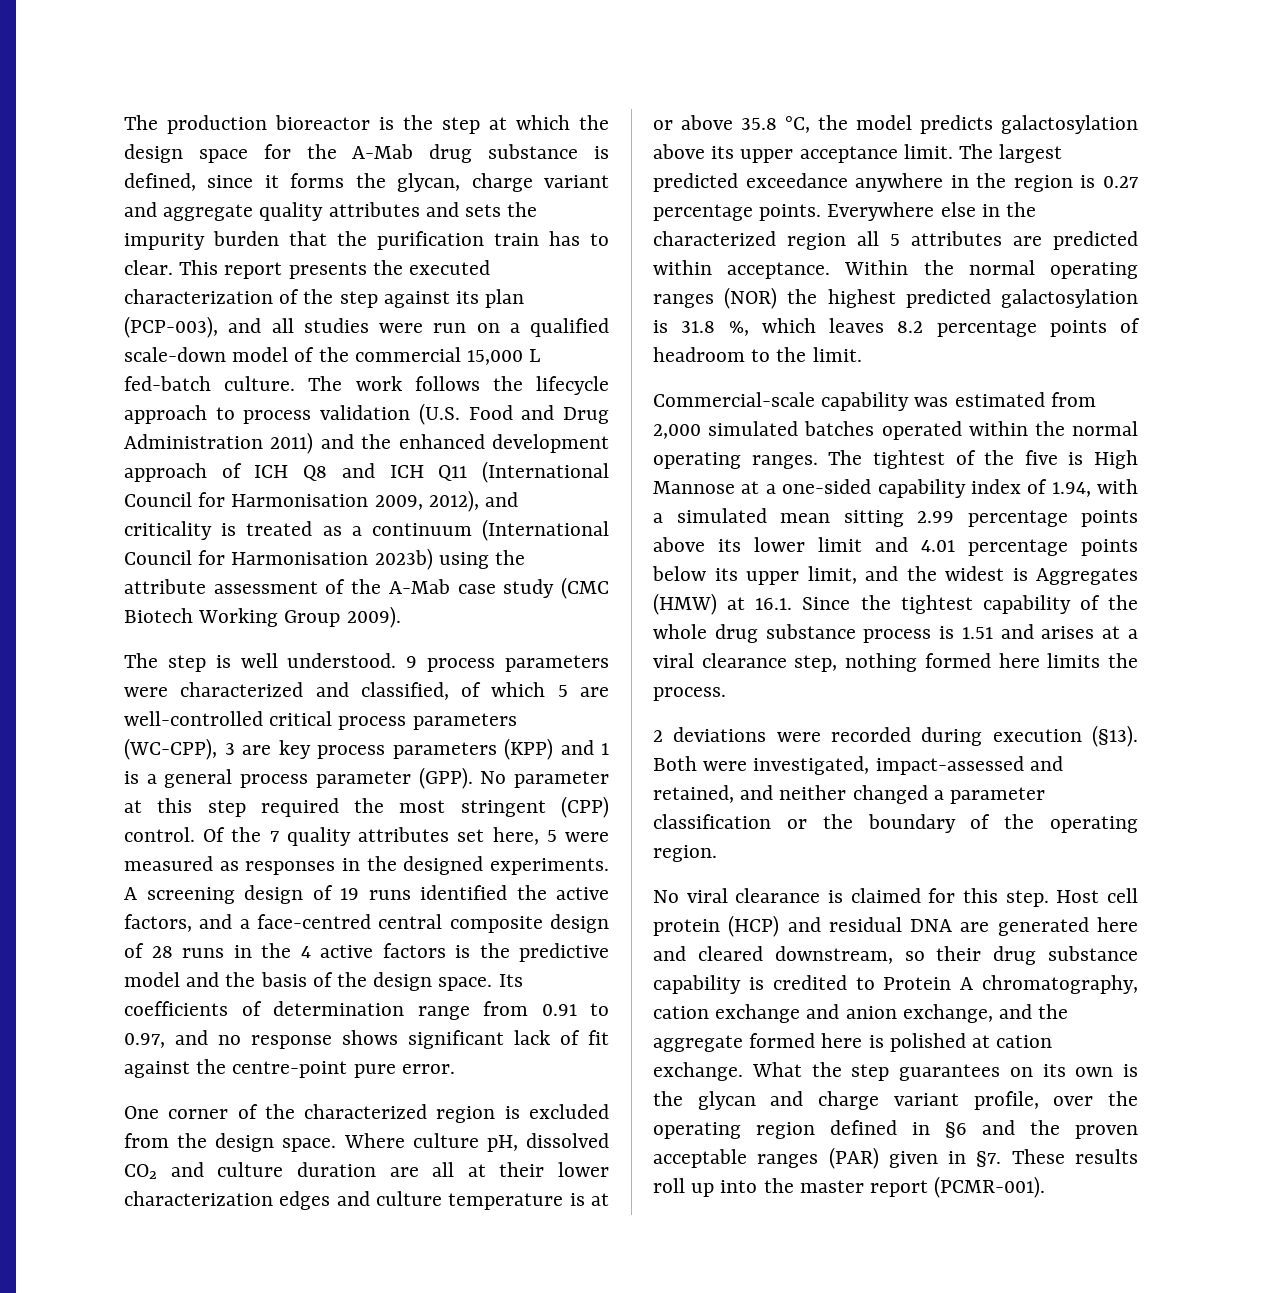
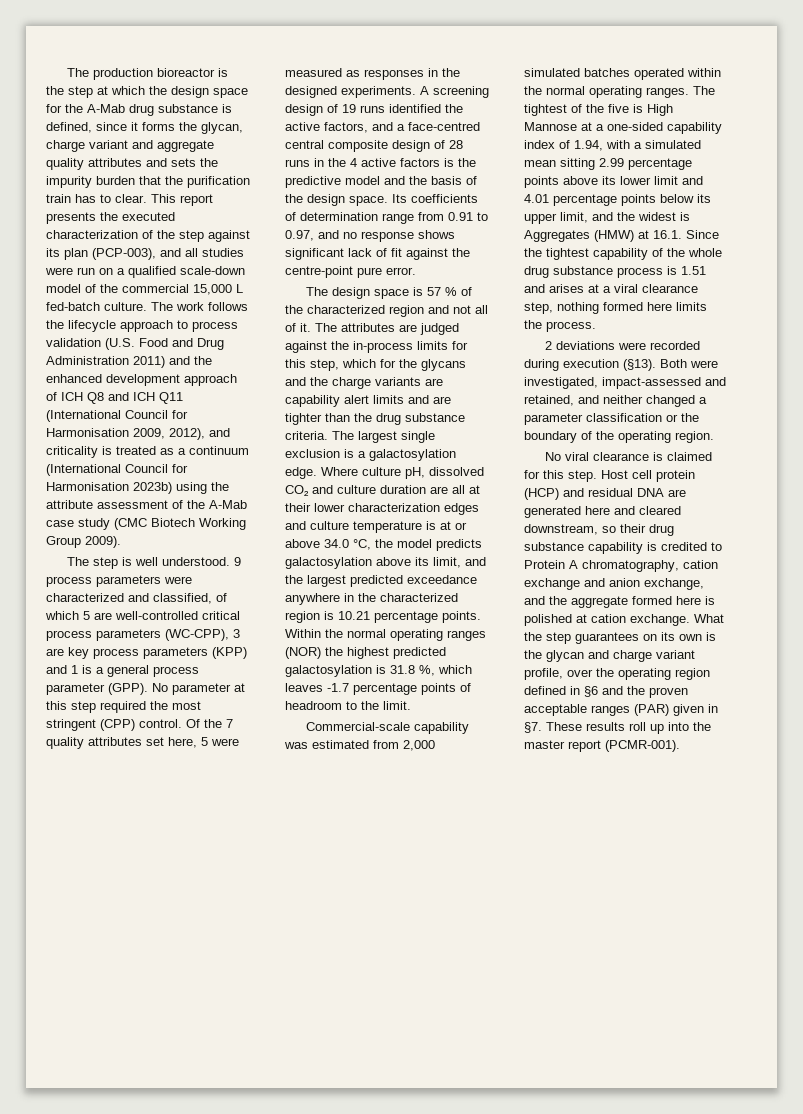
- One corner of the characterized region is excluded from the design space.
+ The design space is 57 % of the characterized region and not all of it. The attributes are judged against the in-process limits for this step, which for the glycans and the charge variants are capability alert limits and are tighter than the drug substance criteria. The largest single exclusion is a galactosylation edge.
- Where culture pH, dissolved CO₂ and culture duration are all at their lower characterization edges and culture temperature is at or above 35.8 °C, the model predicts galactosylation above its upper acceptance limit. The largest predicted exceedance anywhere in the region is 0.27 percentage points.
+ Where culture pH, dissolved CO₂ and culture duration are all at their lower characterization edges and culture temperature is at or above 34.0 °C, the model predicts galactosylation above its limit, and the largest predicted exceedance anywhere in the characterized region is 10.21 percentage points.
- Everywhere else in the characterized region all 5 attributes are predicted within acceptance.
- Within the normal operating ranges (NOR) the highest predicted galactosylation is 31.8 %, which leaves 8.2 percentage points of headroom to the limit.
+ Within the normal operating ranges (NOR) the highest predicted galactosylation is 31.8 %, which leaves -1.7 percentage points of headroom to the limit.

